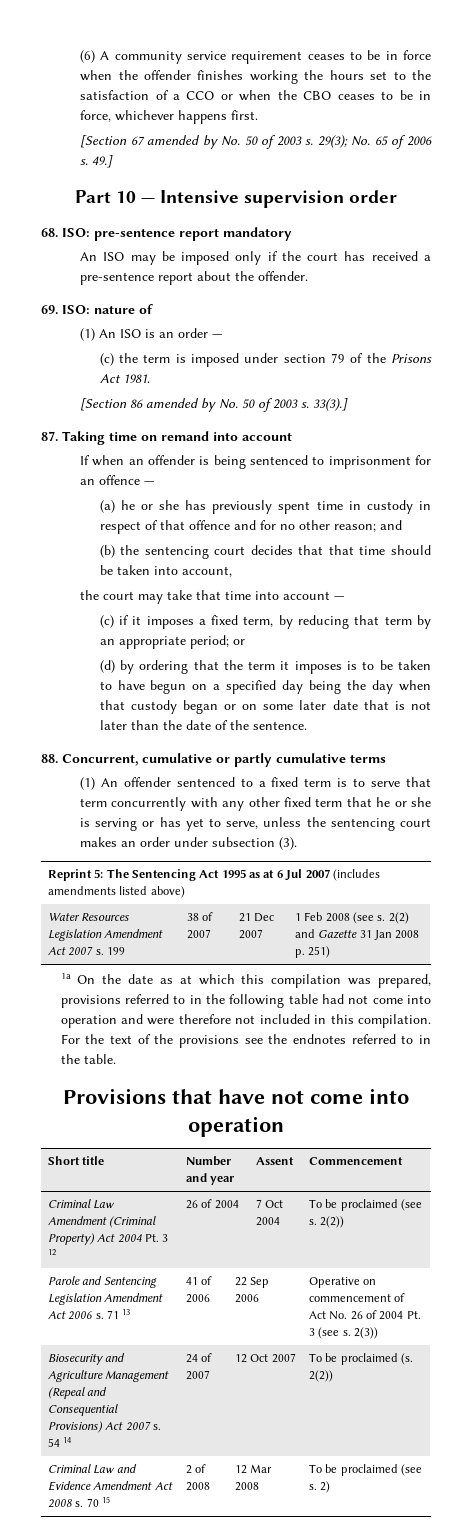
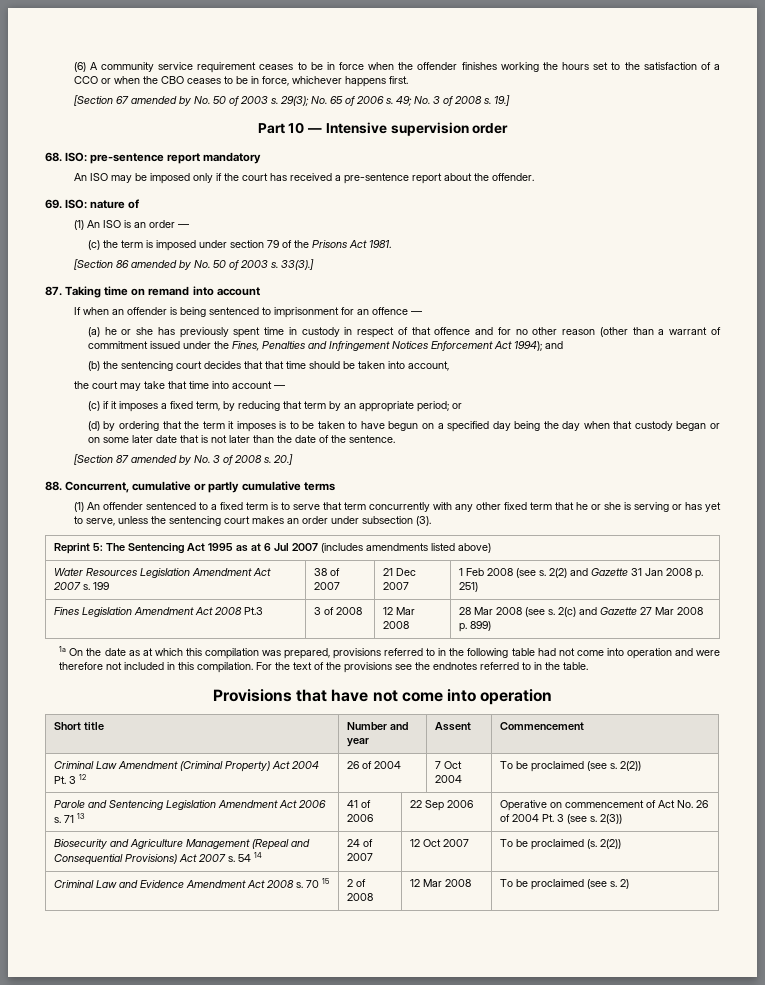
- 49.]
+ 49; No. 3 of 2008 s. 19.]
- (a) he or she has previously spent time in custody in respect of that offence and for no other reason; and
+ (a) he or she has previously spent time in custody in respect of that offence and for no other reason (other than a warrant of commitment issued under the Fines, Penalties and Infringement Notices Enforcement Act 1994); and
+ [Section 87 amended by No. 3 of 2008 s. 20.]
+ Fines Legislation Amendment Act 2008 Pt.3 | 3 of 2008 | 12 Mar 2008 | 28 Mar 2008 (see s. 2(c) and Gazette 27 Mar 2008 p. 899)

